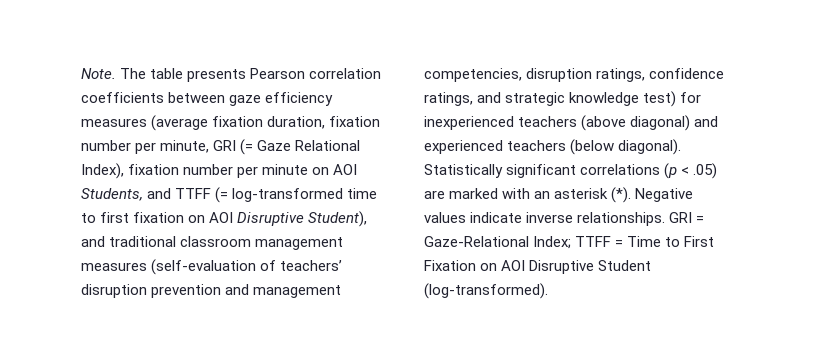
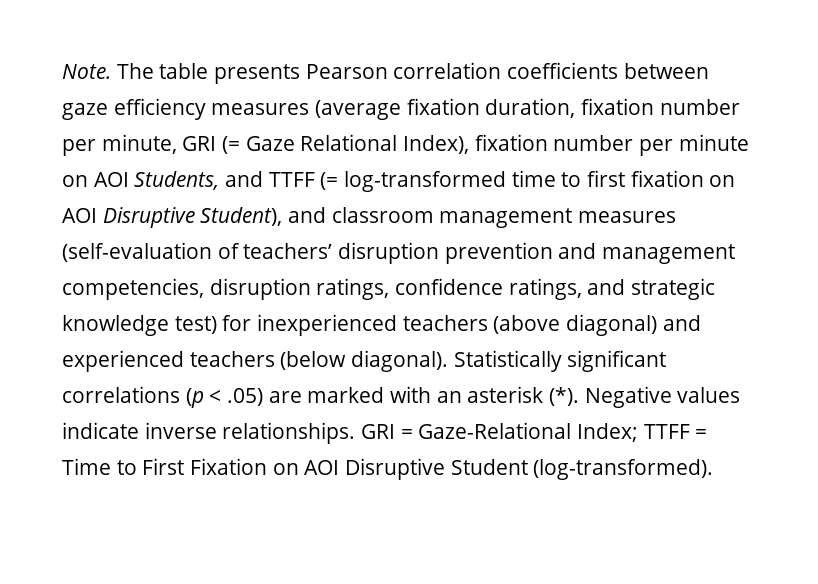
- The table presents Pearson correlation coefficients between gaze efficiency measures (average fixation duration, fixation number per minute, GRI (= Gaze Relational Index), fixation number per minute on AOI Students, and TTFF (= log-transformed time to first fixation on AOI Disruptive Student), and traditional classroom management measures (self-evaluation of teachers’ disruption prevention and management competencies, disruption ratings, confidence ratings, and strategic knowledge test) for inexperienced teachers (above diagonal) and experienced teachers (below diagonal).
+ The table presents Pearson correlation coefficients between gaze efficiency measures (average fixation duration, fixation number per minute, GRI (= Gaze Relational Index), fixation number per minute on AOI Students, and TTFF (= log-transformed time to first fixation on AOI Disruptive Student), and classroom management measures (self-evaluation of teachers’ disruption prevention and management competencies, disruption ratings, confidence ratings, and strategic knowledge test) for inexperienced teachers (above diagonal) and experienced teachers (below diagonal).

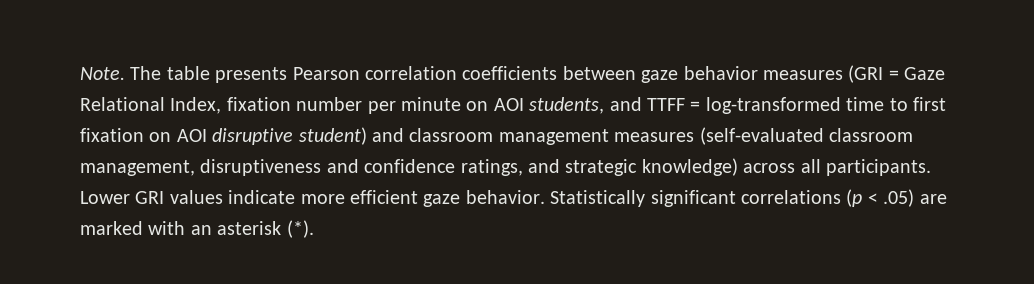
- The table presents Pearson correlation coefficients between gaze efficiency measures (average fixation duration, fixation number per minute, GRI (= Gaze Relational Index), fixation number per minute on AOI Students, and TTFF (= log-transformed time to first fixation on AOI Disruptive Student), and classroom management measures (self-evaluation of teachers’ disruption prevention and management competencies, disruption ratings, confidence ratings, and strategic knowledge test) for inexperienced teachers (above diagonal) and experienced teachers (below diagonal).
+ The table presents Pearson correlation coefficients between gaze behavior measures (GRI = Gaze Relational Index, fixation number per minute on AOI students, and TTFF = log-transformed time to first fixation on AOI disruptive student) and classroom management measures (self-evaluated classroom management, disruptiveness and confidence ratings, and strategic knowledge) across all participants. Lower GRI values indicate more efficient gaze behavior.
- Negative values indicate inverse relationships. GRI = Gaze-Relational Index; TTFF = Time to First Fixation on AOI Disruptive Student (log-transformed).

